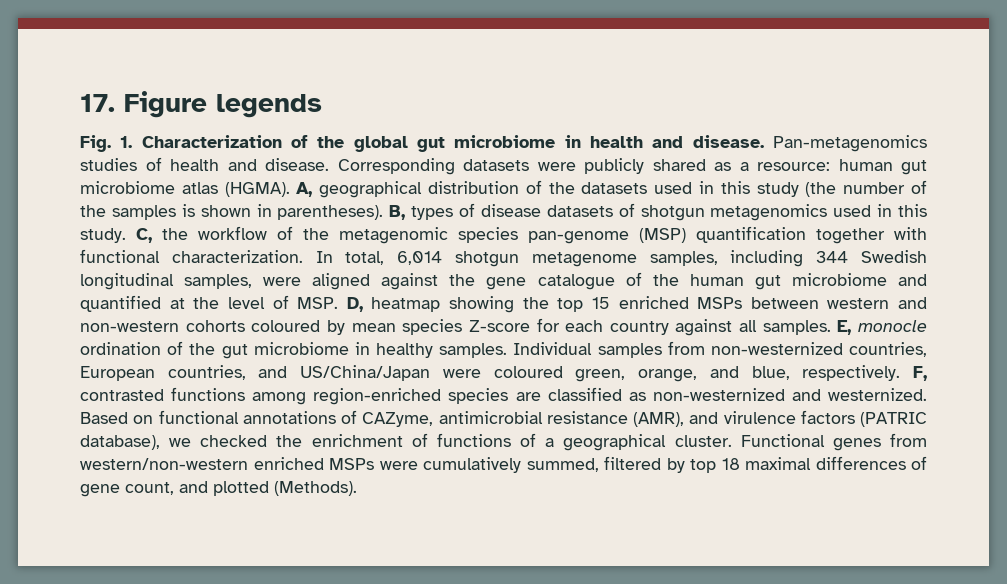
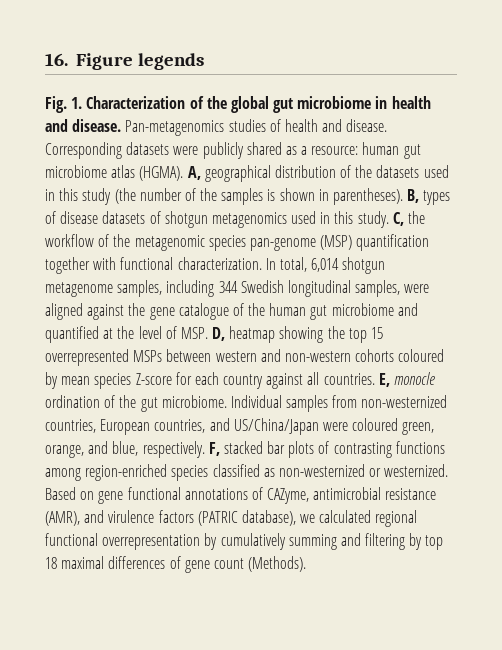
- 17. Figure legends
+ 16. Figure legends
- In total, 6,014 shotgun metagenome samples, including 344 Swedish longitudinal samples, were aligned against the gene catalogue of the human gut microbiome and quantified at the level of MSP. D, heatmap showing the top 15 enriched MSPs between western and non-western cohorts coloured by mean species Z-score for each country against all samples.
+ In total, 6,014 shotgun metagenome samples, including 344 Swedish longitudinal samples, were aligned against the gene catalogue of the human gut microbiome and quantified at the level of MSP. D, heatmap showing the top 15 overrepresented MSPs between western and non-western cohorts coloured by mean species Z-score for each country against all countries.
- E, monocle ordination of the gut microbiome in healthy samples.
+ E, monocle ordination of the gut microbiome.
- F, contrasted functions among region-enriched species are classified as non-westernized and westernized.
+ F, stacked bar plots of contrasting functions among region-enriched species classified as non-westernized or westernized.
- Based on functional annotations of CAZyme, antimicrobial resistance (AMR), and virulence factors (PATRIC database), we checked the enrichment of functions of a geographical cluster. Functional genes from western/non-western enriched MSPs were cumulatively summed, filtered by top 18 maximal differences of gene count, and plotted (Methods).
+ Based on gene functional annotations of CAZyme, antimicrobial resistance (AMR), and virulence factors (PATRIC database), we calculated regional functional overrepresentation by cumulatively summing and filtering by top 18 maximal differences of gene count (Methods).

